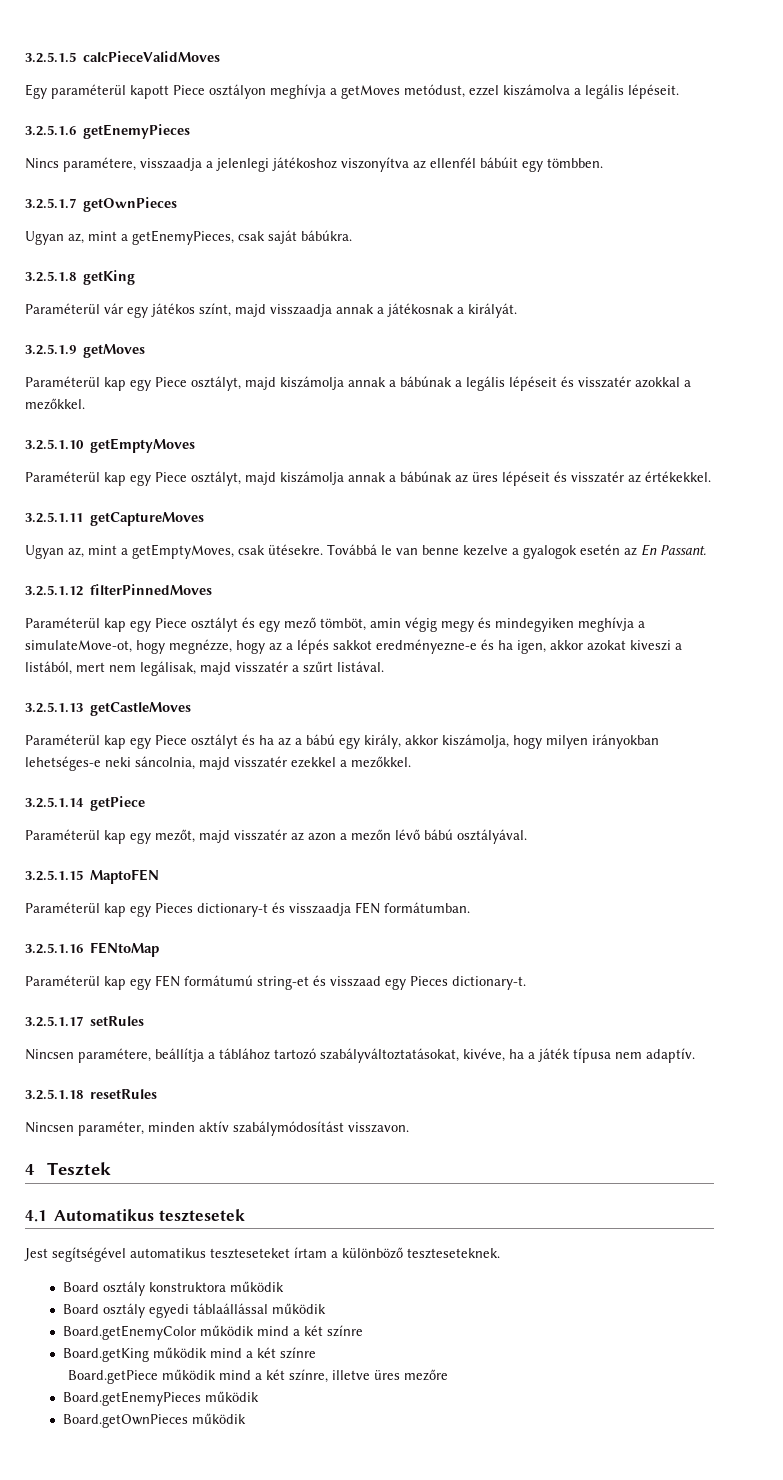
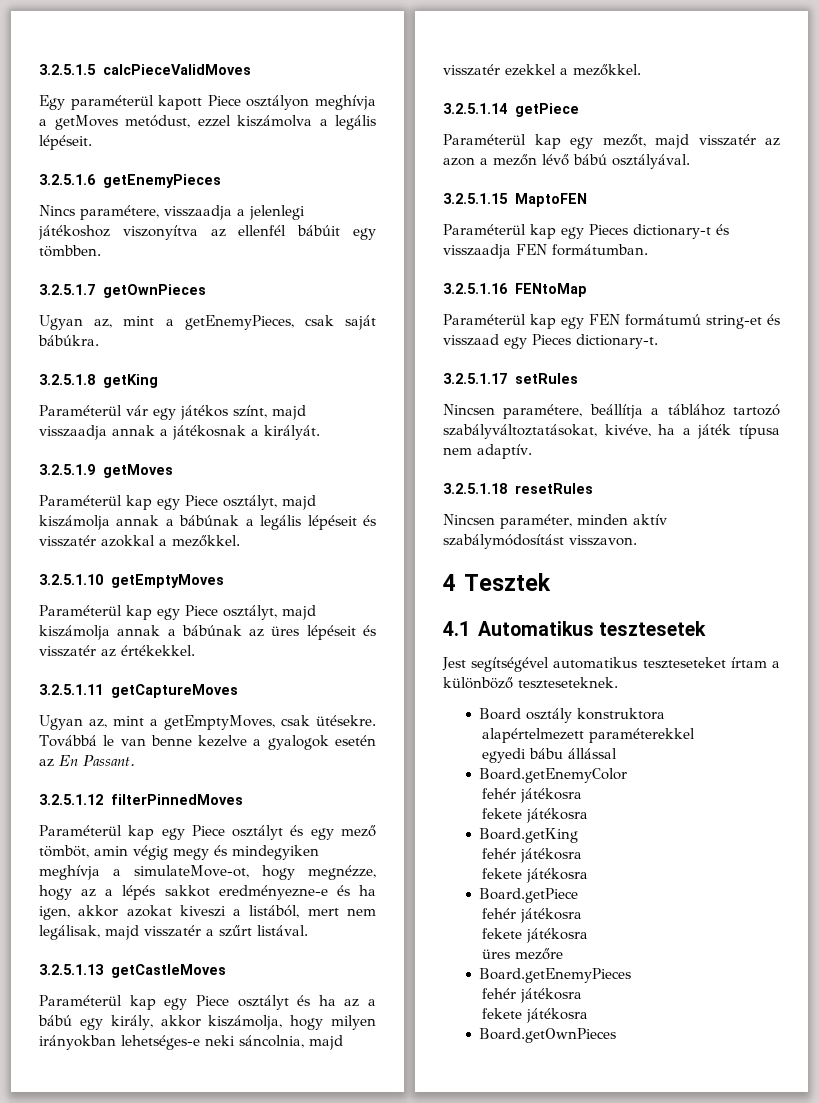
- Board osztály konstruktora működik
- Board osztály egyedi táblaállással működik
- Board.getEnemyColor működik mind a két színre
- Board.getKing működik mind a két színre
- Board.getPiece működik mind a két színre, illetve üres mezőre
+ Board osztály konstruktora
+ alapértelmezett paraméterekkel
+ egyedi bábu állással
+ Board.getEnemyColor
+ fehér játékosra
+ fekete játékosra
+ Board.getKing
+ fehér játékosra
+ fekete játékosra
+ Board.getPiece
+ fehér játékosra
+ fekete játékosra
+ üres mezőre
- Board.getEnemyPieces működik
+ Board.getEnemyPieces
+ fehér játékosra
+ fekete játékosra
- Board.getOwnPieces működik
+ Board.getOwnPieces

